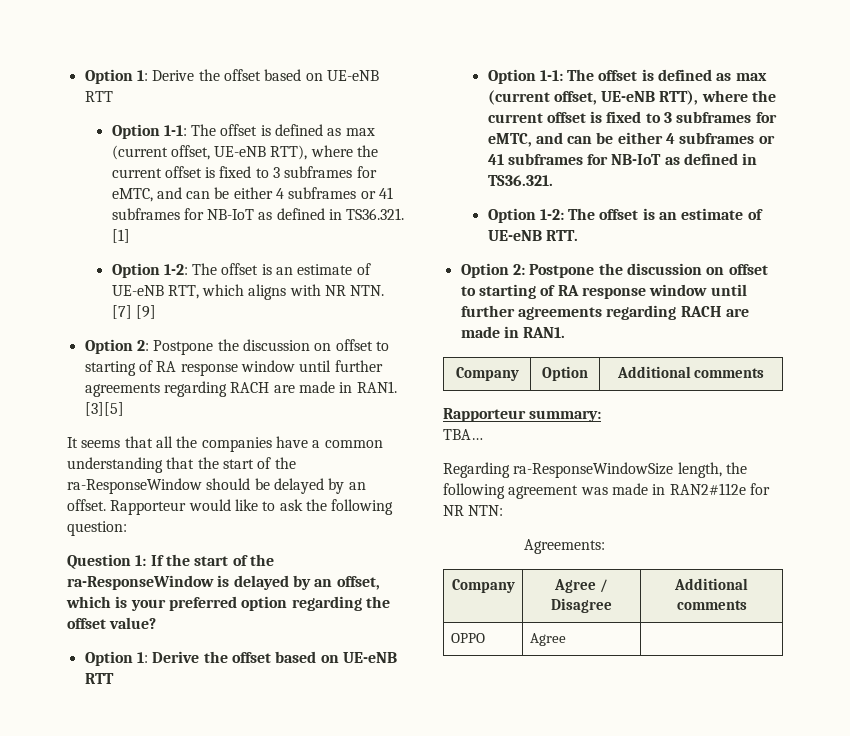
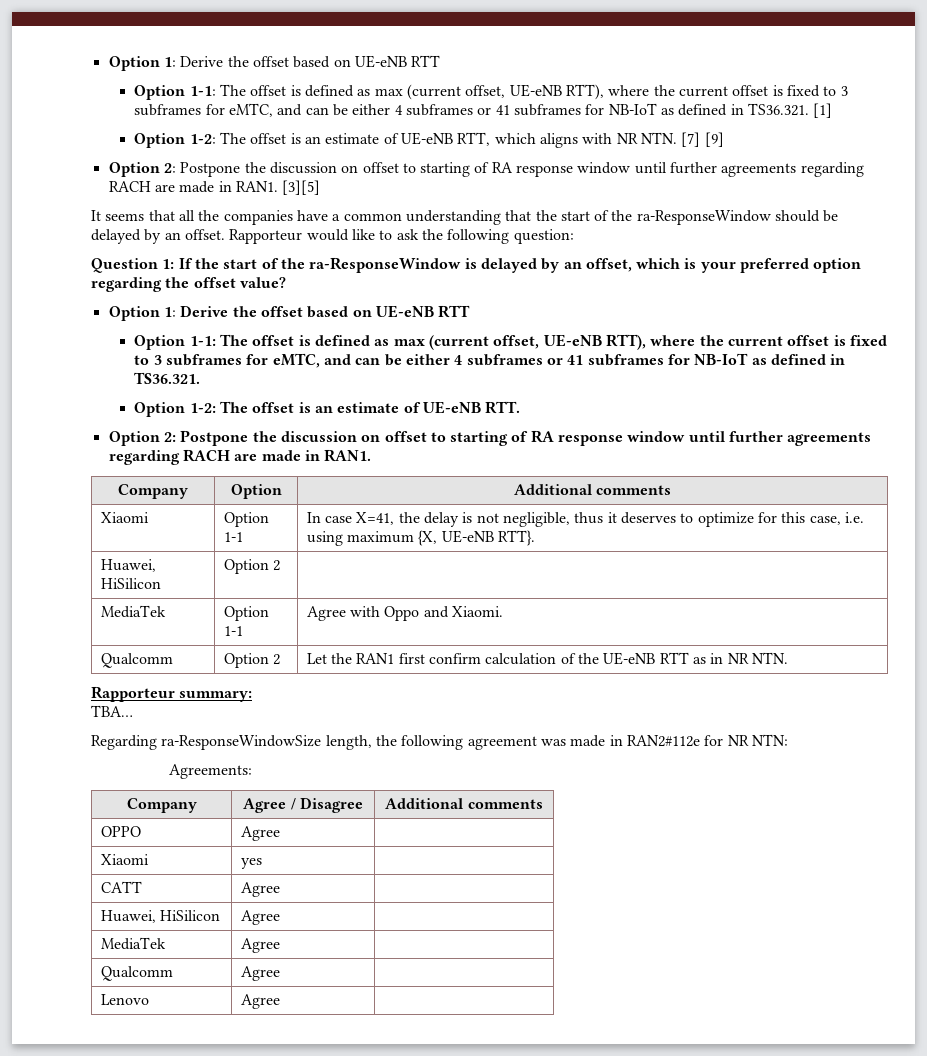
+ Xiaomi | Option 1-1 | In case X=41, the delay is not negligible, thus it deserves to optimize for this case, i.e. using maximum {X, UE-eNB RTT}.
+ Huawei, HiSilicon | Option 2 |
+ MediaTek | Option 1-1 | Agree with Oppo and Xiaomi.
+ Qualcomm | Option 2 | Let the RAN1 first confirm calculation of the UE-eNB RTT as in NR NTN.
+ Xiaomi | yes |
+ CATT | Agree |
+ Huawei, HiSilicon | Agree |
+ MediaTek | Agree |
+ Qualcomm | Agree |
+ Lenovo | Agree |

